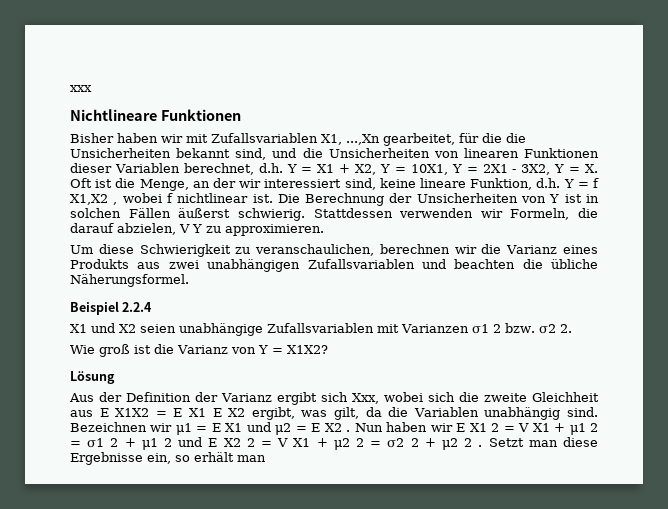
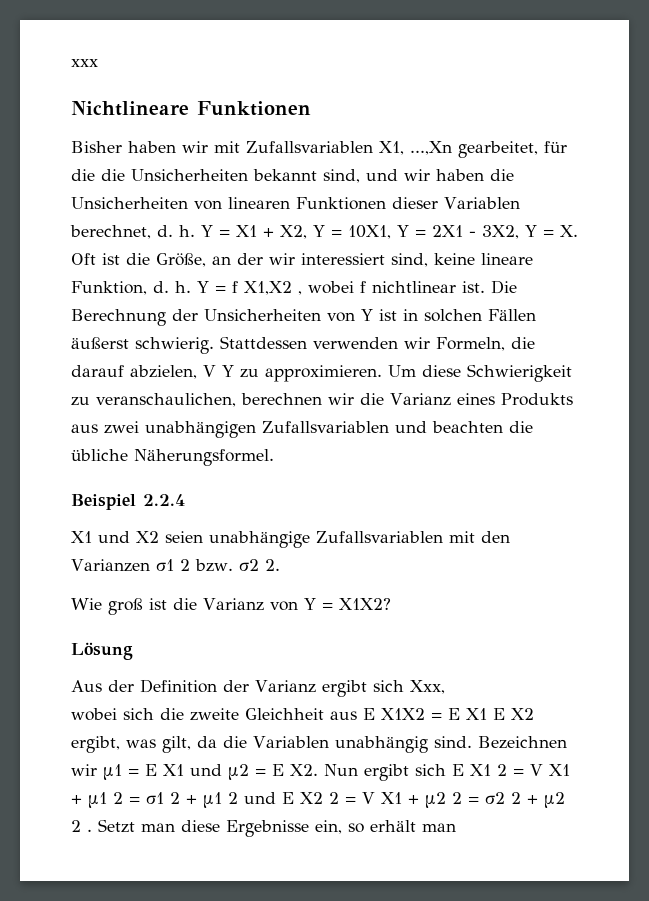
- Bisher haben wir mit Zufallsvariablen X1, ...,Xn gearbeitet, für die die Unsicherheiten bekannt sind, und die Unsicherheiten von linearen Funktionen dieser Variablen berechnet, d.h. Y = X1 + X2, Y = 10X1, Y = 2X1 - 3X2, Y = X. Oft ist die Menge, an der wir interessiert sind, keine lineare Funktion, d.h. Y = f X1,X2 , wobei f nichtlinear ist.
+ Bisher haben wir mit Zufallsvariablen X1, ...,Xn gearbeitet, für die die Unsicherheiten bekannt sind, und wir haben die Unsicherheiten von linearen Funktionen dieser Variablen berechnet, d. h. Y = X1 + X2, Y = 10X1, Y = 2X1 - 3X2, Y = X. Oft ist die Größe, an der wir interessiert sind, keine lineare Funktion, d. h. Y = f X1,X2 , wobei f nichtlinear ist.
- Stattdessen verwenden wir Formeln, die darauf abzielen, V Y zu approximieren.
- Um diese Schwierigkeit zu veranschaulichen, berechnen wir die Varianz eines Produkts aus zwei unabhängigen Zufallsvariablen und beachten die übliche Näherungsformel.
+ Stattdessen verwenden wir Formeln, die darauf abzielen, V Y zu approximieren. Um diese Schwierigkeit zu veranschaulichen, berechnen wir die Varianz eines Produkts aus zwei unabhängigen Zufallsvariablen und beachten die übliche Näherungsformel.
- X1 und X2 seien unabhängige Zufallsvariablen mit Varianzen σ1 2 bzw. σ2 2.
+ X1 und X2 seien unabhängige Zufallsvariablen mit den Varianzen σ1 2 bzw. σ2 2.
- Aus der Definition der Varianz ergibt sich Xxx, wobei sich die zweite Gleichheit aus E X1X2 = E X1 E X2 ergibt, was gilt, da die Variablen unabhängig sind.
+ Aus der Definition der Varianz ergibt sich Xxx,
+ wobei sich die zweite Gleichheit aus E X1X2 = E X1 E X2 ergibt, was gilt, da die Variablen unabhängig sind.
- Bezeichnen wir μ1 = E X1 und μ2 = E X2 . Nun haben wir E X1 2 = V X1 + μ1 2 = σ1 2 + μ1 2 und E X2 2 = V X1 + μ2 2 = σ2 2 + μ2 2 .
+ Bezeichnen wir μ1 = E X1 und μ2 = E X2. Nun ergibt sich E X1 2 = V X1 + μ1 2 = σ1 2 + μ1 2 und E X2 2 = V X1 + μ2 2 = σ2 2 + μ2 2 .

